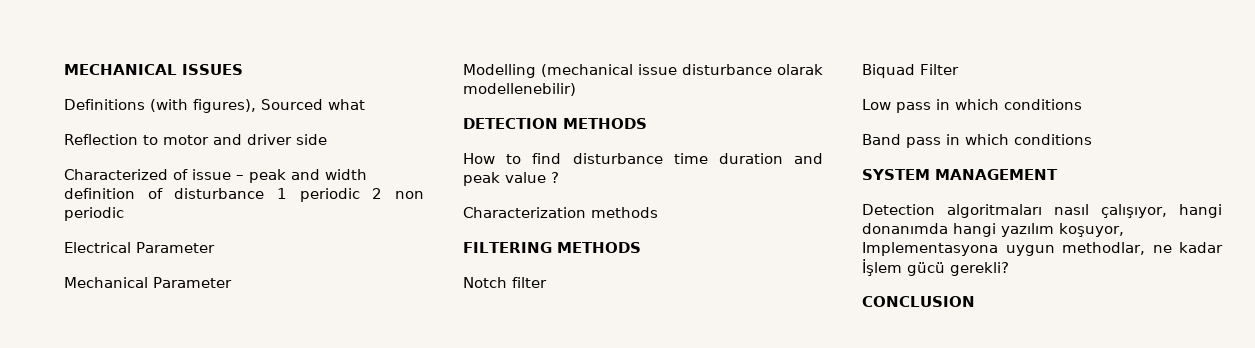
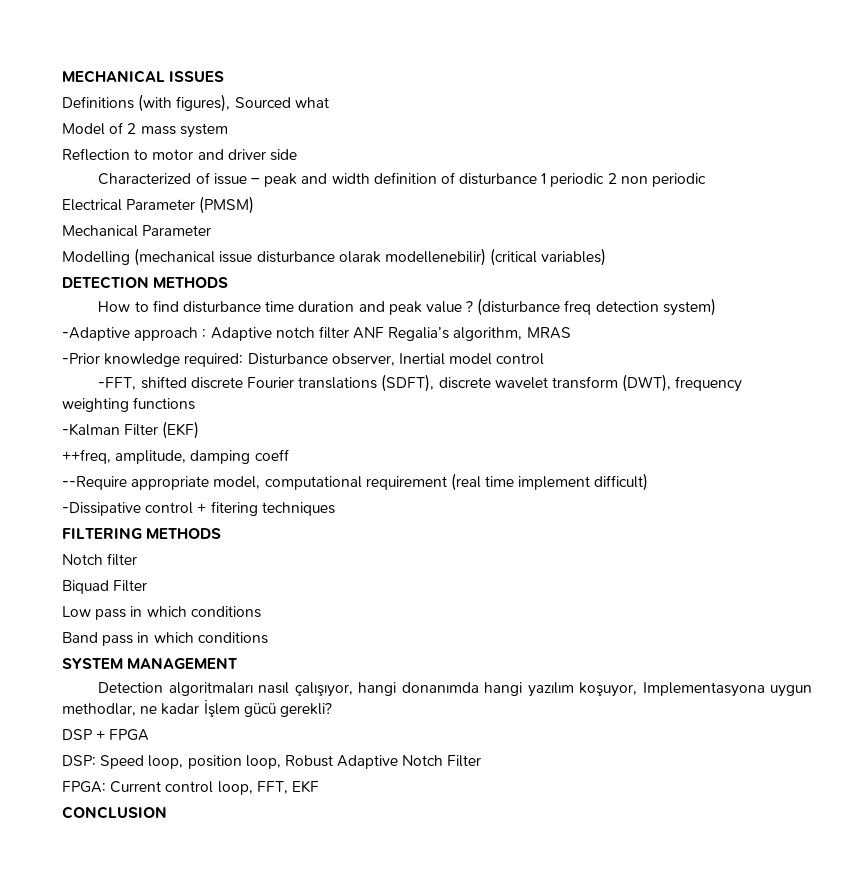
+ Model of 2 mass system
- Electrical Parameter
+ Electrical Parameter (PMSM)
- Modelling (mechanical issue disturbance olarak modellenebilir)
+ Modelling (mechanical issue disturbance olarak modellenebilir) (critical variables)
- How to find disturbance time duration and peak value ?
- Characterization methods
+ How to find disturbance time duration and peak value ? (disturbance freq detection system)
+ -Adaptive approach : Adaptive notch filter ANF Regalia’s algorithm, MRAS
+ -Prior knowledge required: Disturbance observer, Inertial model control
+ -FFT, shifted discrete Fourier translations (SDFT), discrete wavelet transform (DWT), frequency weighting functions
+ -Kalman Filter (EKF)
+ ++freq, amplitude, damping coeff
+ --Require appropriate model, computational requirement (real time implement difficult)
+ -Dissipative control + fitering techniques
+ DSP + FPGA
+ DSP: Speed loop, position loop, Robust Adaptive Notch Filter
+ FPGA: Current control loop, FFT, EKF

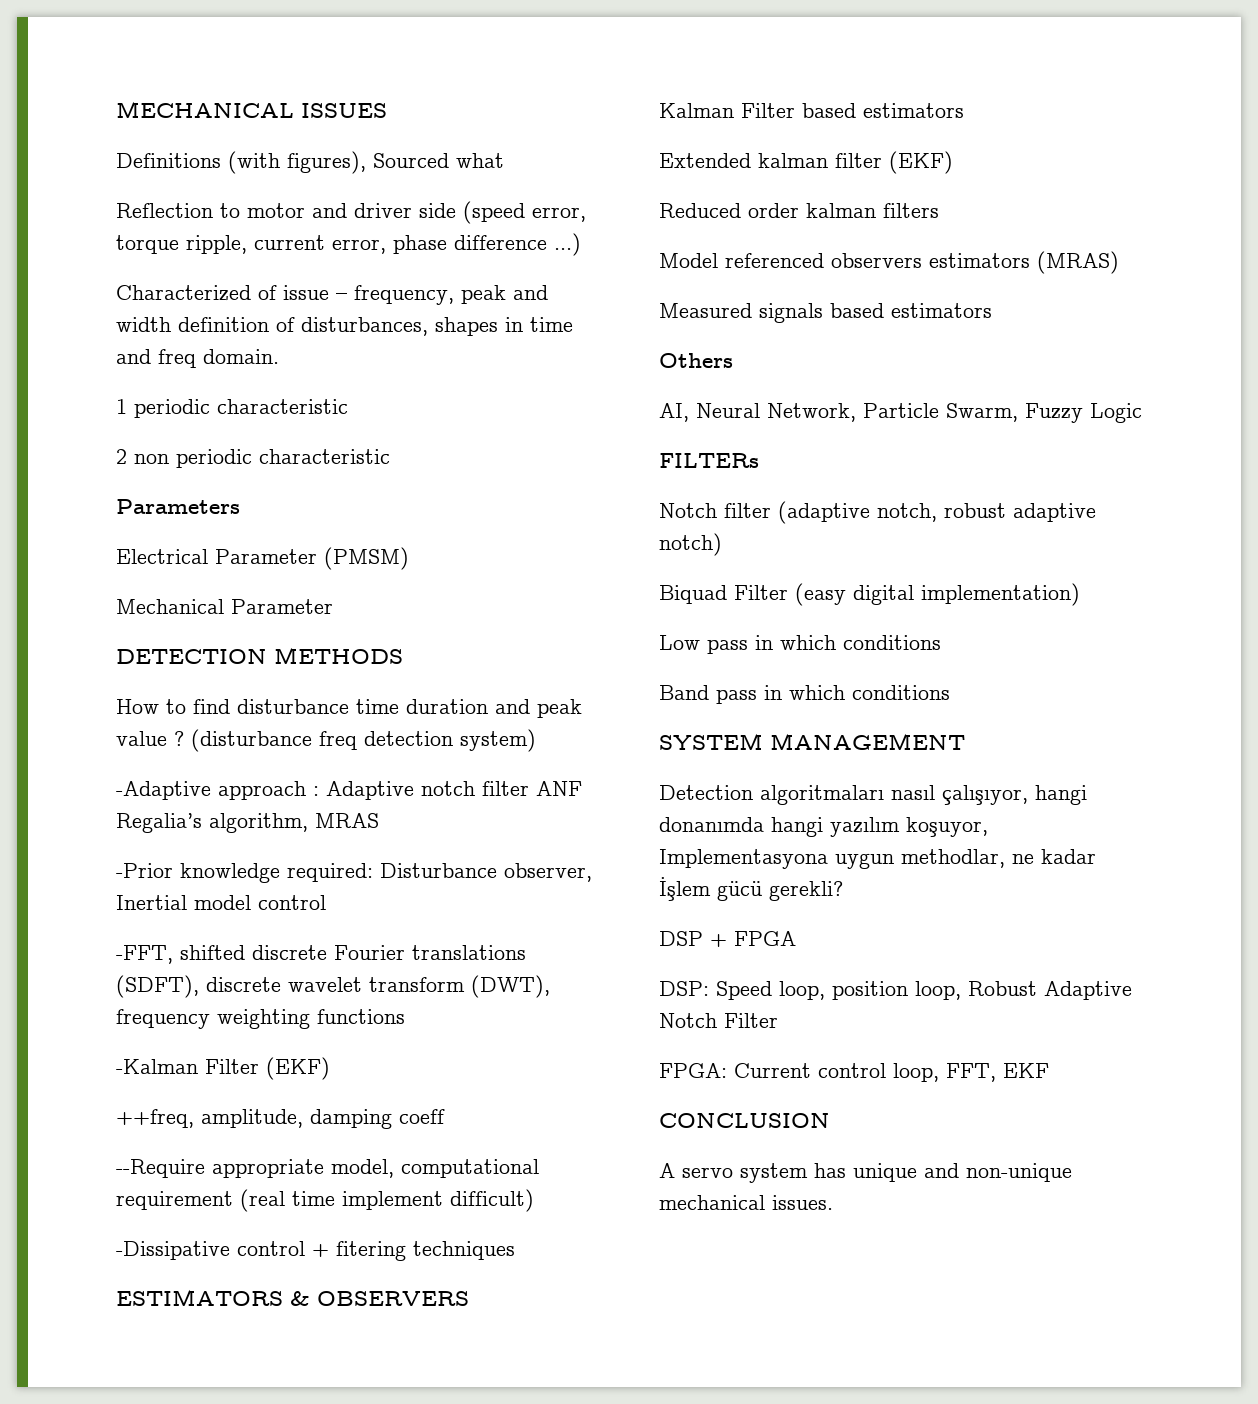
- Model of 2 mass system
- Reflection to motor and driver side
+ Reflection to motor and driver side (speed error, torque ripple, current error, phase difference ...)
- Characterized of issue – peak and width definition of disturbance 1 periodic 2 non periodic
+ Characterized of issue – frequency, peak and width definition of disturbances, shapes in time and freq domain.
+ 1 periodic characteristic
+ 2 non periodic characteristic
+ Parameters
- Modelling (mechanical issue disturbance olarak modellenebilir) (critical variables)
- FILTERING METHODS
- Notch filter
+ ESTIMATORS & OBSERVERS
+ Kalman Filter based estimators
+ Extended kalman filter (EKF)
+ Reduced order kalman filters
+ Model referenced observers estimators (MRAS)
+ Measured signals based estimators
+ Others
+ AI, Neural Network, Particle Swarm, Fuzzy Logic
+ FILTERs
+ Notch filter (adaptive notch, robust adaptive notch)
- Biquad Filter
+ Biquad Filter (easy digital implementation)
+ A servo system has unique and non-unique mechanical issues.

